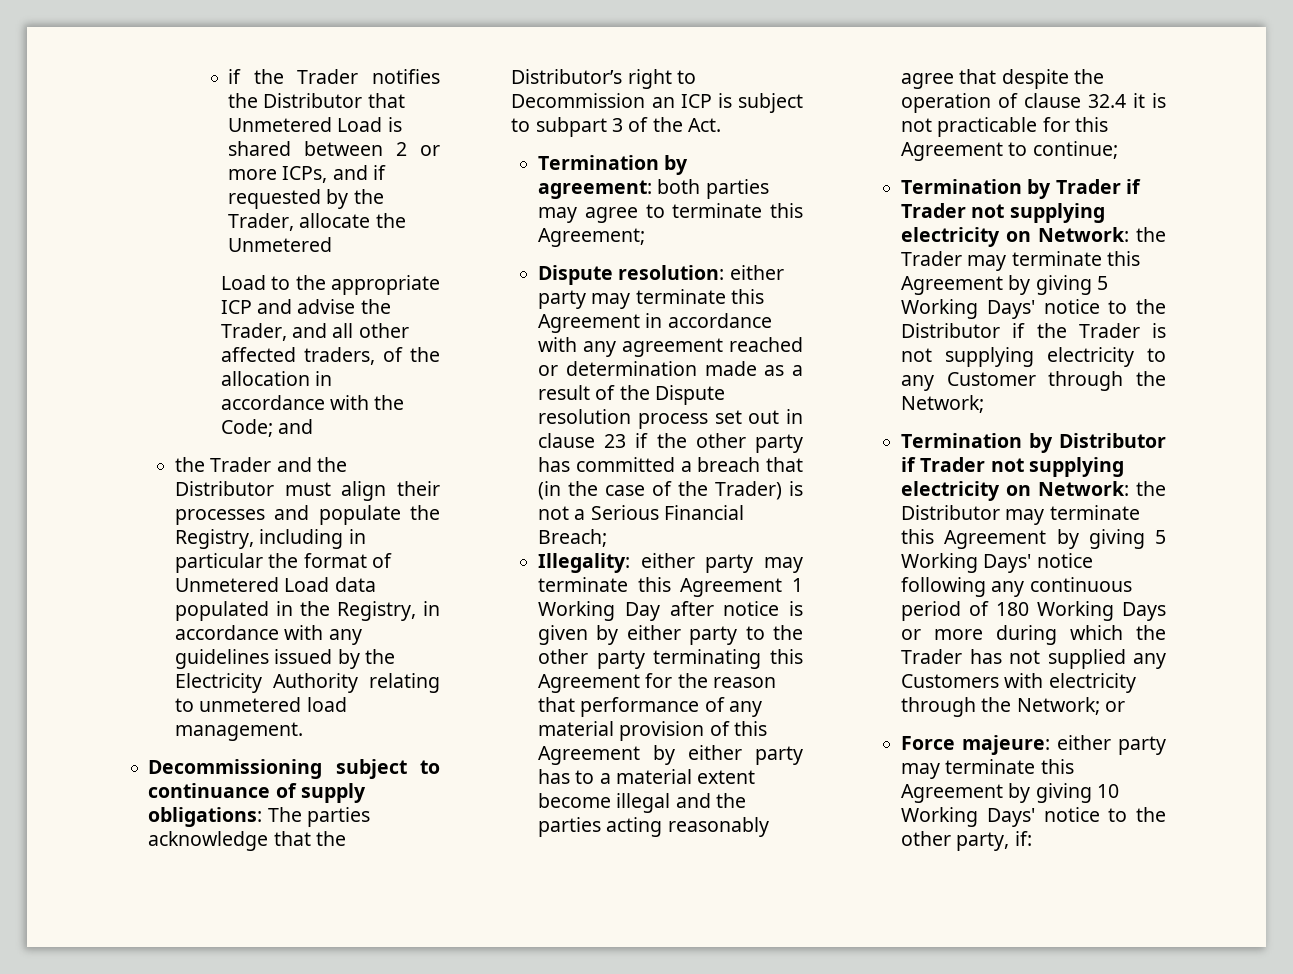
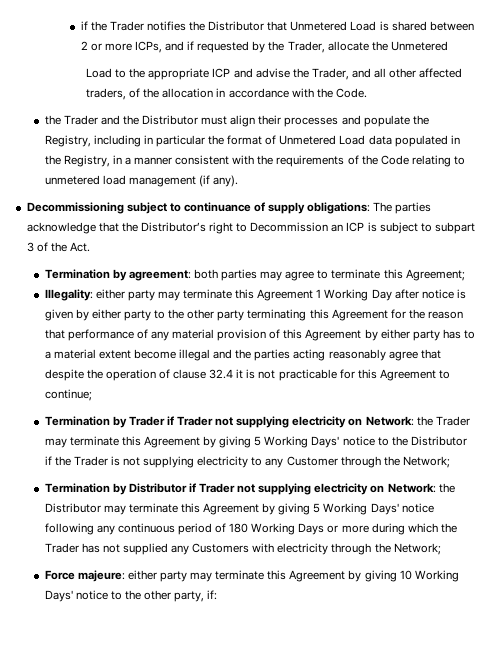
- Load to the appropriate ICP and advise the Trader, and all other affected traders, of the allocation in accordance with the Code; and
+ Load to the appropriate ICP and advise the Trader, and all other affected traders, of the allocation in accordance with the Code.
- the Trader and the Distributor must align their processes and populate the Registry, including in particular the format of Unmetered Load data populated in the Registry, in accordance with any guidelines issued by the Electricity Authority relating to unmetered load management.
+ the Trader and the Distributor must align their processes and populate the Registry, including in particular the format of Unmetered Load data populated in the Registry, in a manner consistent with the requirements of the Code relating to unmetered load management (if any).
- Dispute resolution: either party may terminate this Agreement in accordance with any agreement reached or determination made as a result of the Dispute resolution process set out in clause 23 if the other party has committed a breach that (in the case of the Trader) is not a Serious Financial Breach;
- Termination by Distributor if Trader not supplying electricity on Network: the Distributor may terminate this Agreement by giving 5 Working Days' notice following any continuous period of 180 Working Days or more during which the Trader has not supplied any Customers with electricity through the Network; or
+ Termination by Distributor if Trader not supplying electricity on Network: the Distributor may terminate this Agreement by giving 5 Working Days' notice following any continuous period of 180 Working Days or more during which the Trader has not supplied any Customers with electricity through the Network;

